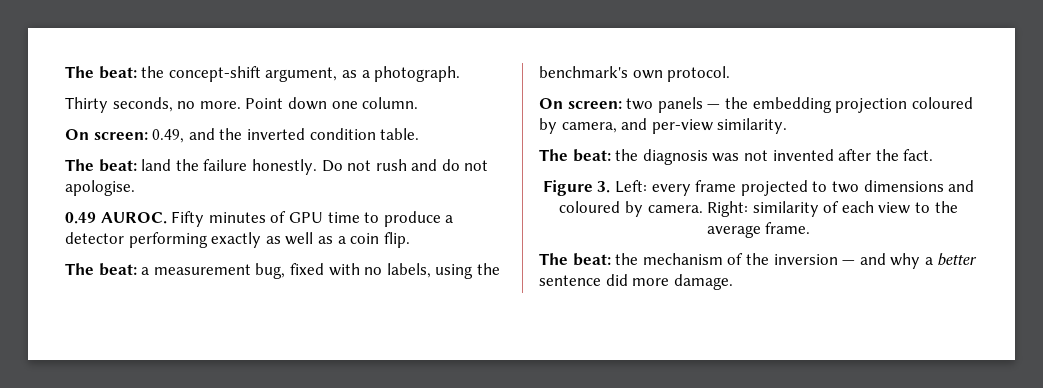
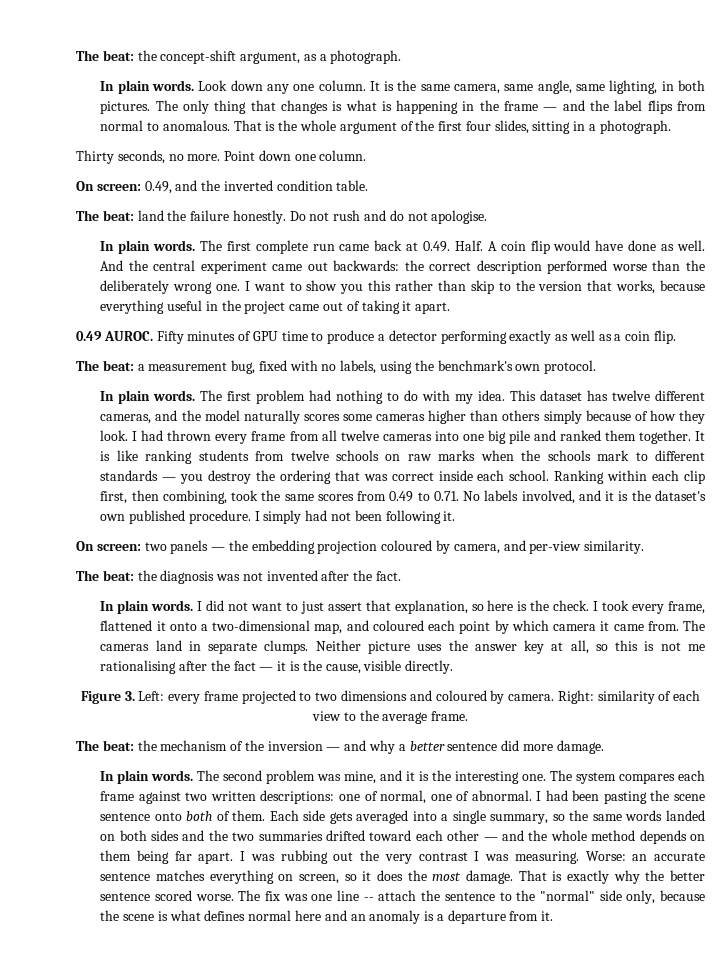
+ In plain words. Look down any one column. It is the same camera, same angle, same lighting, in both pictures. The only thing that changes is what is happening in the frame — and the label flips from normal to anomalous. That is the whole argument of the first four slides, sitting in a photograph.
+ In plain words. The first complete run came back at 0.49. Half. A coin flip would have done as well. And the central experiment came out backwards: the correct description performed worse than the deliberately wrong one. I want to show you this rather than skip to the version that works, because everything useful in the project came out of taking it apart.
+ In plain words. The first problem had nothing to do with my idea. This dataset has twelve different cameras, and the model naturally scores some cameras higher than others simply because of how they look. I had thrown every frame from all twelve cameras into one big pile and ranked them together. It is like ranking students from twelve schools on raw marks when the schools mark to different standards — you destroy the ordering that was correct inside each school. Ranking within each clip first, then combining, took the same scores from 0.49 to 0.71. No labels involved, and it is the dataset's own published procedure. I simply had not been following it.
+ In plain words. I did not want to just assert that explanation, so here is the check. I took every frame, flattened it onto a two-dimensional map, and coloured each point by which camera it came from. The cameras land in separate clumps. Neither picture uses the answer key at all, so this is not me rationalising after the fact — it is the cause, visible directly.
+ In plain words. The second problem was mine, and it is the interesting one. The system compares each frame against two written descriptions: one of normal, one of abnormal. I had been pasting the scene sentence onto both of them. Each side gets averaged into a single summary, so the same words landed on both sides and the two summaries drifted toward each other — and the whole method depends on them being far apart. I was rubbing out the very contrast I was measuring. Worse: an accurate sentence matches everything on screen, so it does the most damage. That is exactly why the better sentence scored worse. The fix was one line -- attach the sentence to the "normal" side only, because the scene is what defines normal here and an anomaly is a departure from it.

